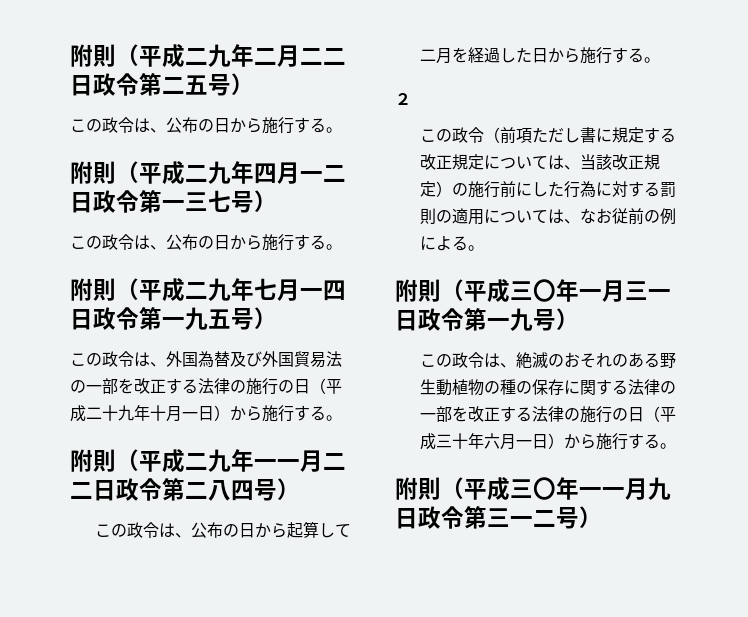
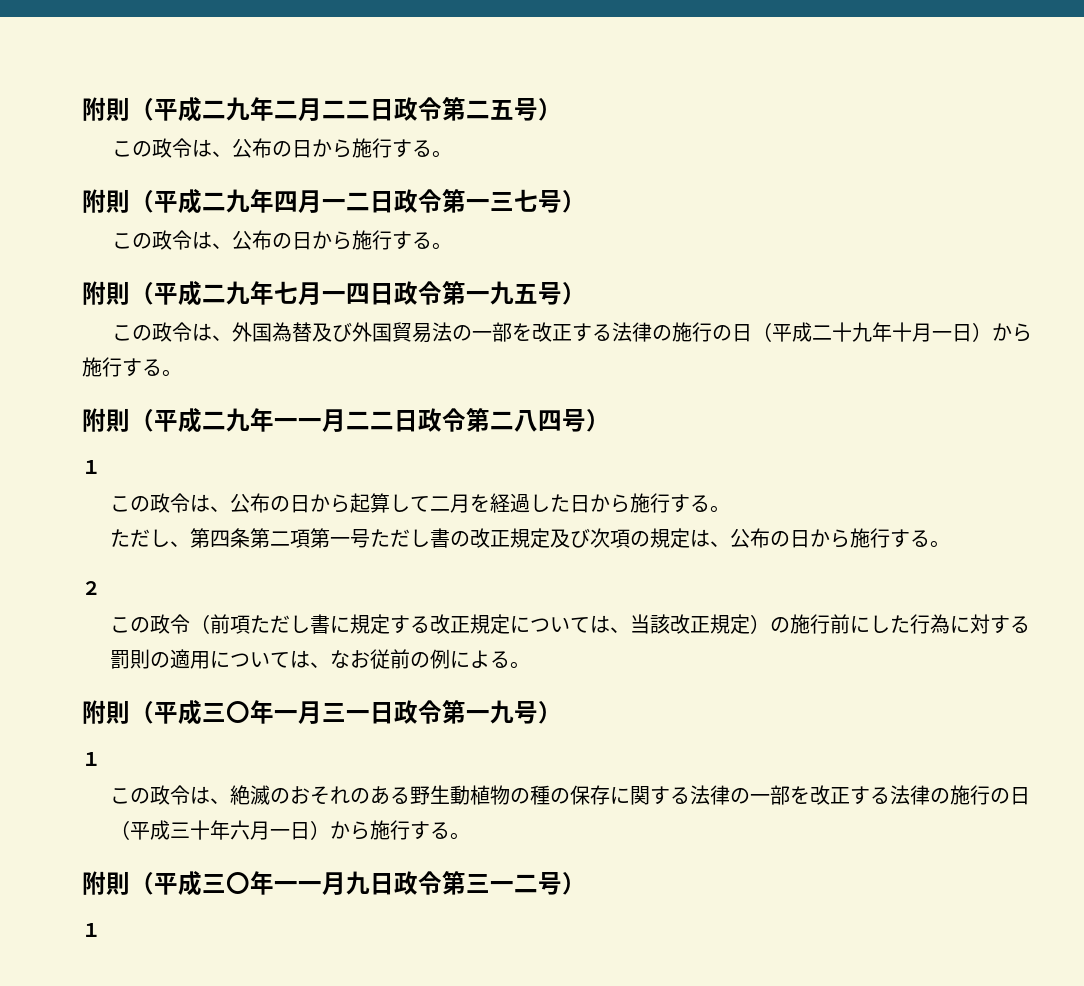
  附則（平成二九年一一月二二日政令第二八四号）
+ １
+ ただし、第四条第二項第一号ただし書の改正規定及び次項の規定は、公布の日から施行する。
  附則（平成三〇年一月三一日政令第一九号）
+ １
  附則（平成三〇年一一月九日政令第三一二号）
+ １

